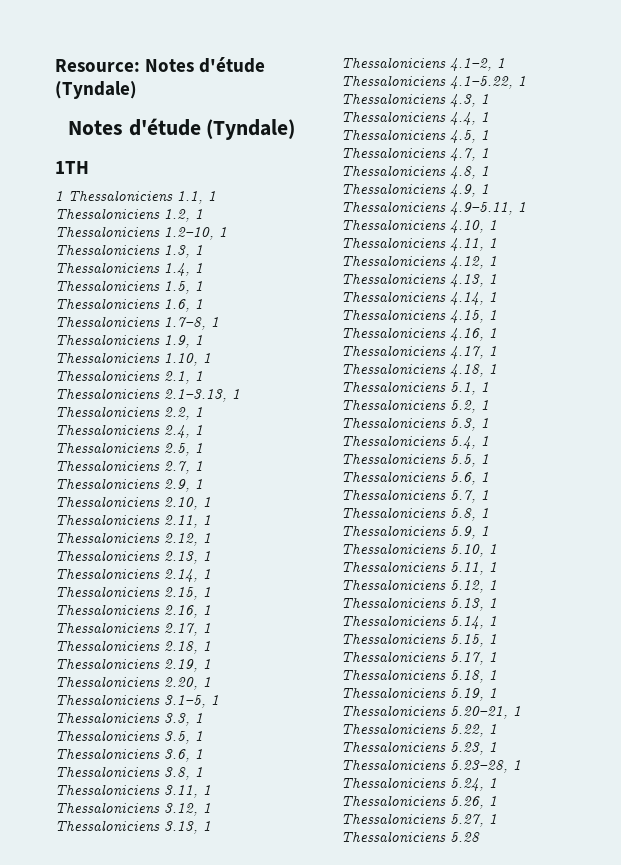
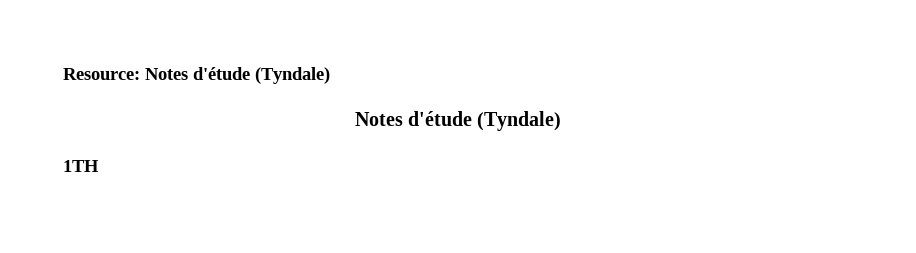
- 1 Thessaloniciens 1.1, 1 Thessaloniciens 1.2, 1 Thessaloniciens 1.2–10, 1 Thessaloniciens 1.3, 1 Thessaloniciens 1.4, 1 Thessaloniciens 1.5, 1 Thessaloniciens 1.6, 1 Thessaloniciens 1.7–8, 1 Thessaloniciens 1.9, 1 Thessaloniciens 1.10, 1 Thessaloniciens 2.1, 1 Thessaloniciens 2.1–3.13, 1 Thessaloniciens 2.2, 1 Thessaloniciens 2.4, 1 Thessaloniciens 2.5, 1 Thessaloniciens 2.7, 1 Thessaloniciens 2.9, 1 Thessaloniciens 2.10, 1 Thessaloniciens 2.11, 1 Thessaloniciens 2.12, 1 Thessaloniciens 2.13, 1 Thessaloniciens 2.14, 1 Thessaloniciens 2.15, 1 Thessaloniciens 2.16, 1 Thessaloniciens 2.17, 1 Thessaloniciens 2.18, 1 Thessaloniciens 2.19, 1 Thessaloniciens 2.20, 1 Thessaloniciens 3.1–5, 1 Thessaloniciens 3.3, 1 Thessaloniciens 3.5, 1 Thessaloniciens 3.6, 1 Thessaloniciens 3.8, 1 Thessaloniciens 3.11, 1 Thessaloniciens 3.12, 1 Thessaloniciens 3.13, 1 Thessaloniciens 4.1–2, 1 Thessaloniciens 4.1–5.22, 1 Thessaloniciens 4.3, 1 Thessaloniciens 4.4, 1 Thessaloniciens 4.5, 1 Thessaloniciens 4.7, 1 Thessaloniciens 4.8, 1 Thessaloniciens 4.9, 1 Thessaloniciens 4.9–5.11, 1 Thessaloniciens 4.10, 1 Thessaloniciens 4.11, 1 Thessaloniciens 4.12, 1 Thessaloniciens 4.13, 1 Thessaloniciens 4.14, 1 Thessaloniciens 4.15, 1 Thessaloniciens 4.16, 1 Thessaloniciens 4.17, 1 Thessaloniciens 4.18, 1 Thessaloniciens 5.1, 1 Thessaloniciens 5.2, 1 Thessaloniciens 5.3, 1 Thessaloniciens 5.4, 1 Thessaloniciens 5.5, 1 Thessaloniciens 5.6, 1 Thessaloniciens 5.7, 1 Thessaloniciens 5.8, 1 Thessaloniciens 5.9, 1 Thessaloniciens 5.10, 1 Thessaloniciens 5.11, 1 Thessaloniciens 5.12, 1 Thessaloniciens 5.13, 1 Thessaloniciens 5.14, 1 Thessaloniciens 5.15, 1 Thessaloniciens 5.17, 1 Thessaloniciens 5.18, 1 Thessaloniciens 5.19, 1 Thessaloniciens 5.20–21, 1 Thessaloniciens 5.22, 1 Thessaloniciens 5.23, 1 Thessaloniciens 5.23–28, 1 Thessaloniciens 5.24, 1 Thessaloniciens 5.26, 1 Thessaloniciens 5.27, 1 Thessaloniciens 5.28

